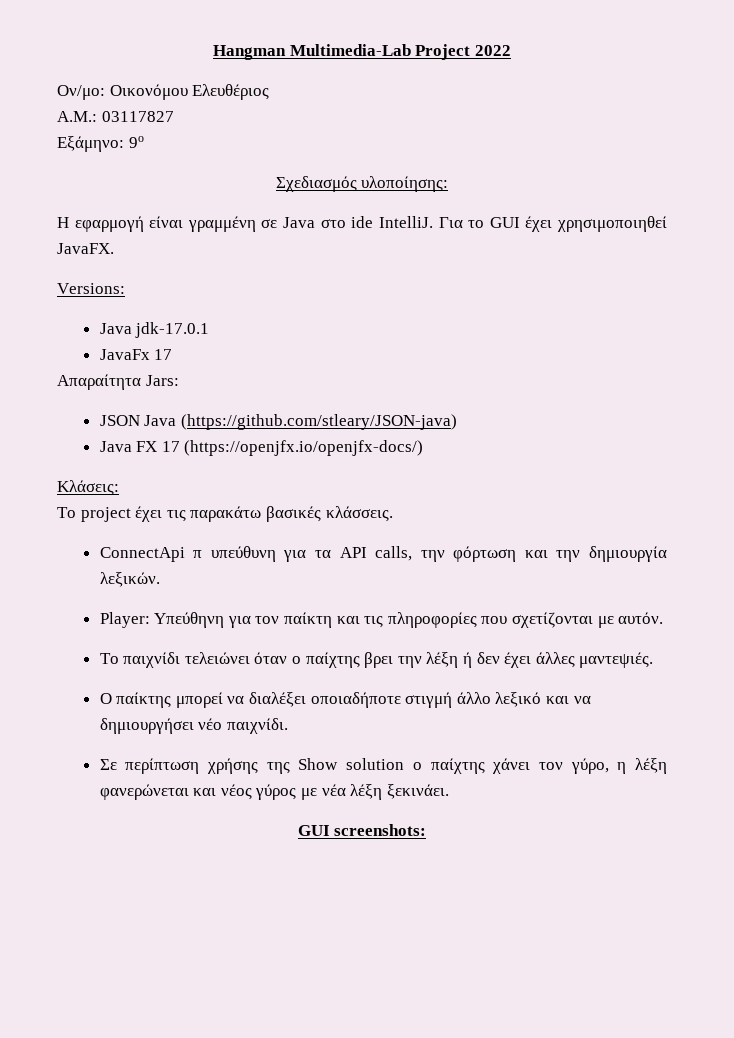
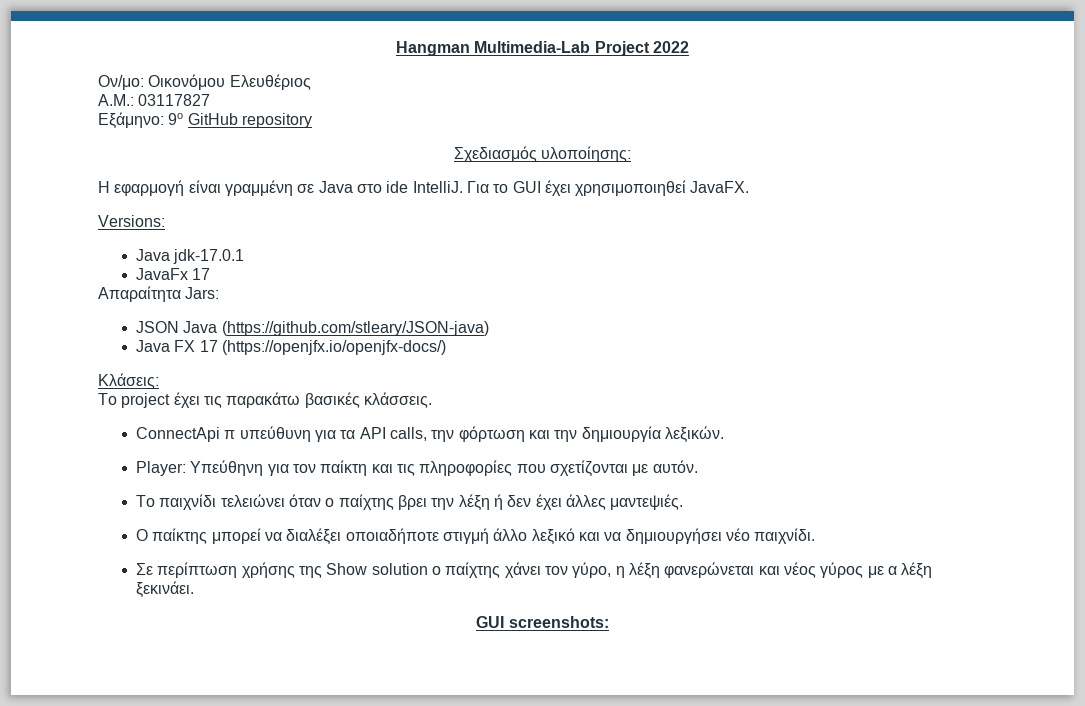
- Εξάμηνο: 9ο
+ Εξάμηνο: 9ο GitHub repository
- Σε περίπτωση χρήσης της Show solution ο παίχτης χάνει τον γύρο, η λέξη φανερώνεται και νέος γύρος με νέα λέξη ξεκινάει.
+ Σε περίπτωση χρήσης της Show solution ο παίχτης χάνει τον γύρο, η λέξη φανερώνεται και νέος γύρος με α λέξη ξεκινάει.

